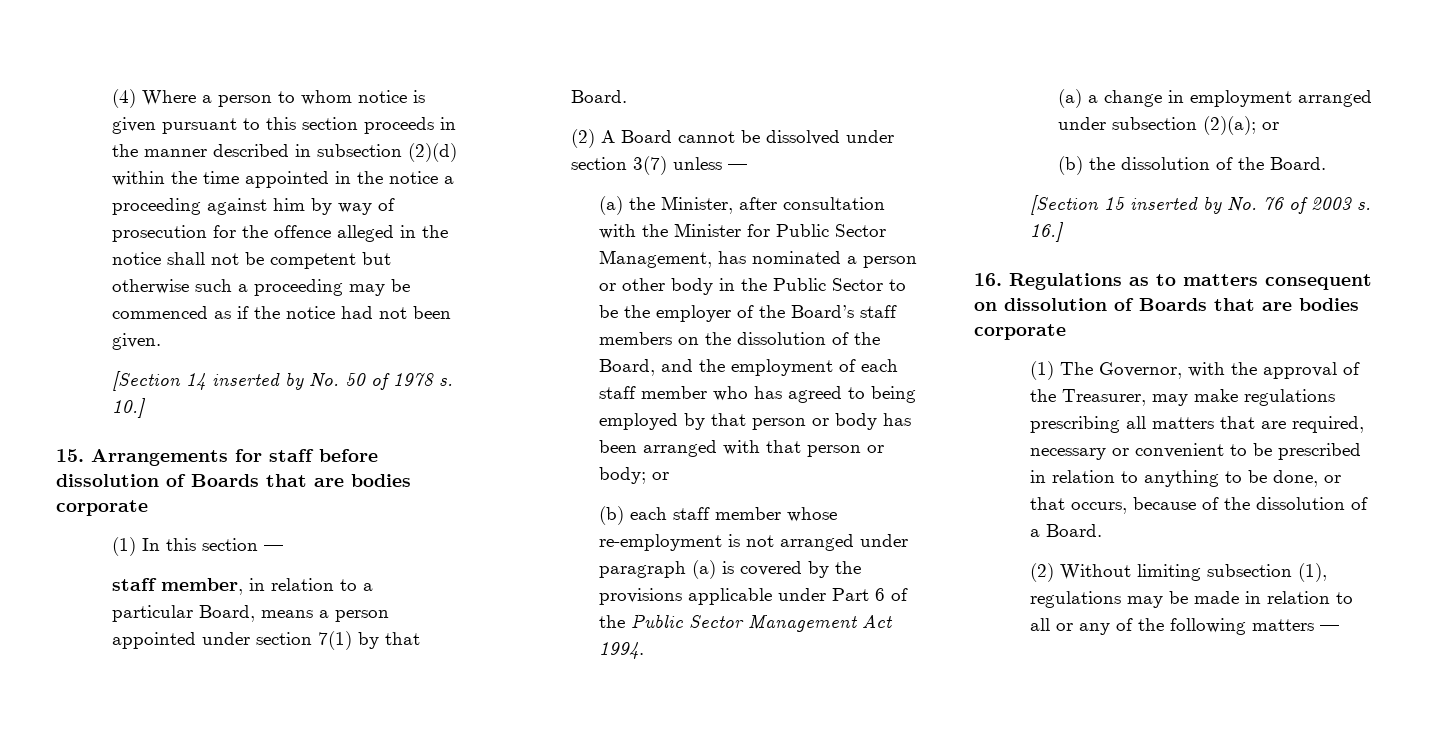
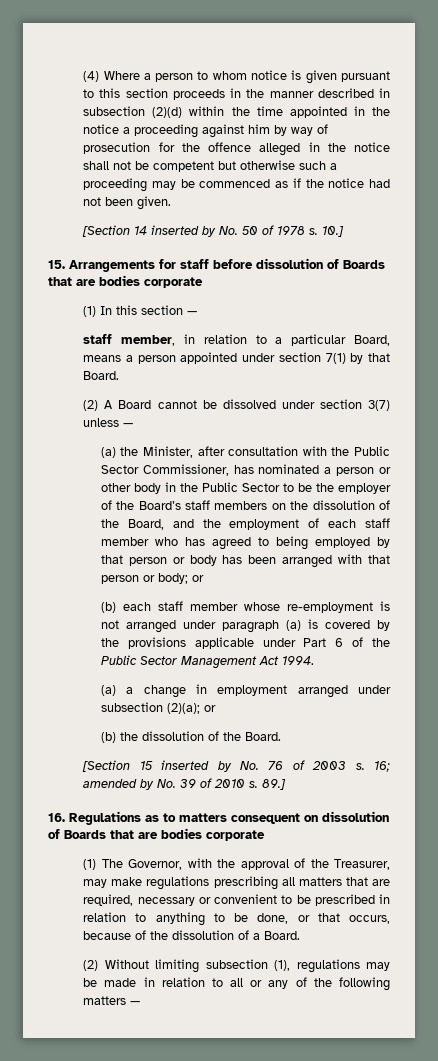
- (a) the Minister, after consultation with the Minister for Public Sector Management, has nominated a person or other body in the Public Sector to be the employer of the Board’s staff members on the dissolution of the Board, and the employment of each staff member who has agreed to being employed by that person or body has been arranged with that person or body; or
+ (a) the Minister, after consultation with the Public Sector Commissioner, has nominated a person or other body in the Public Sector to be the employer of the Board’s staff members on the dissolution of the Board, and the employment of each staff member who has agreed to being employed by that person or body has been arranged with that person or body; or
- 16.]
+ 16; amended by No. 39 of 2010 s. 89.]

